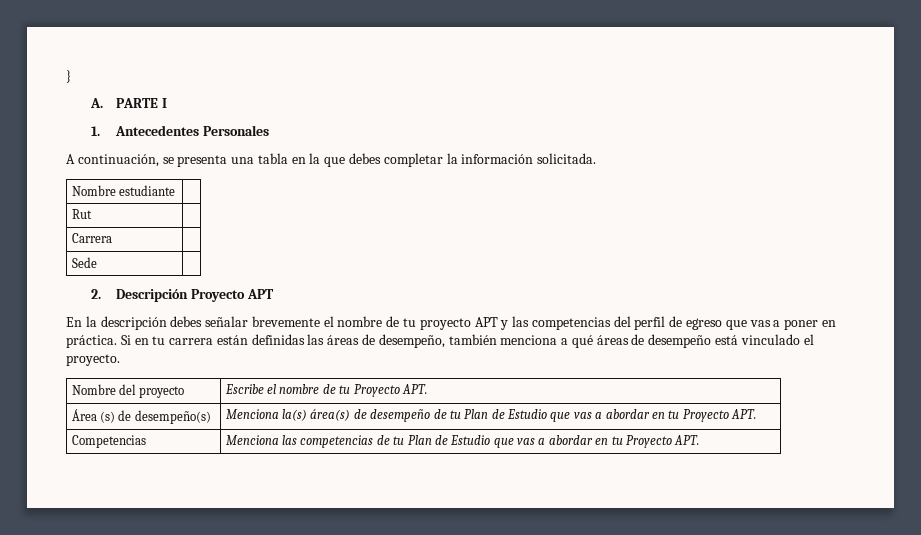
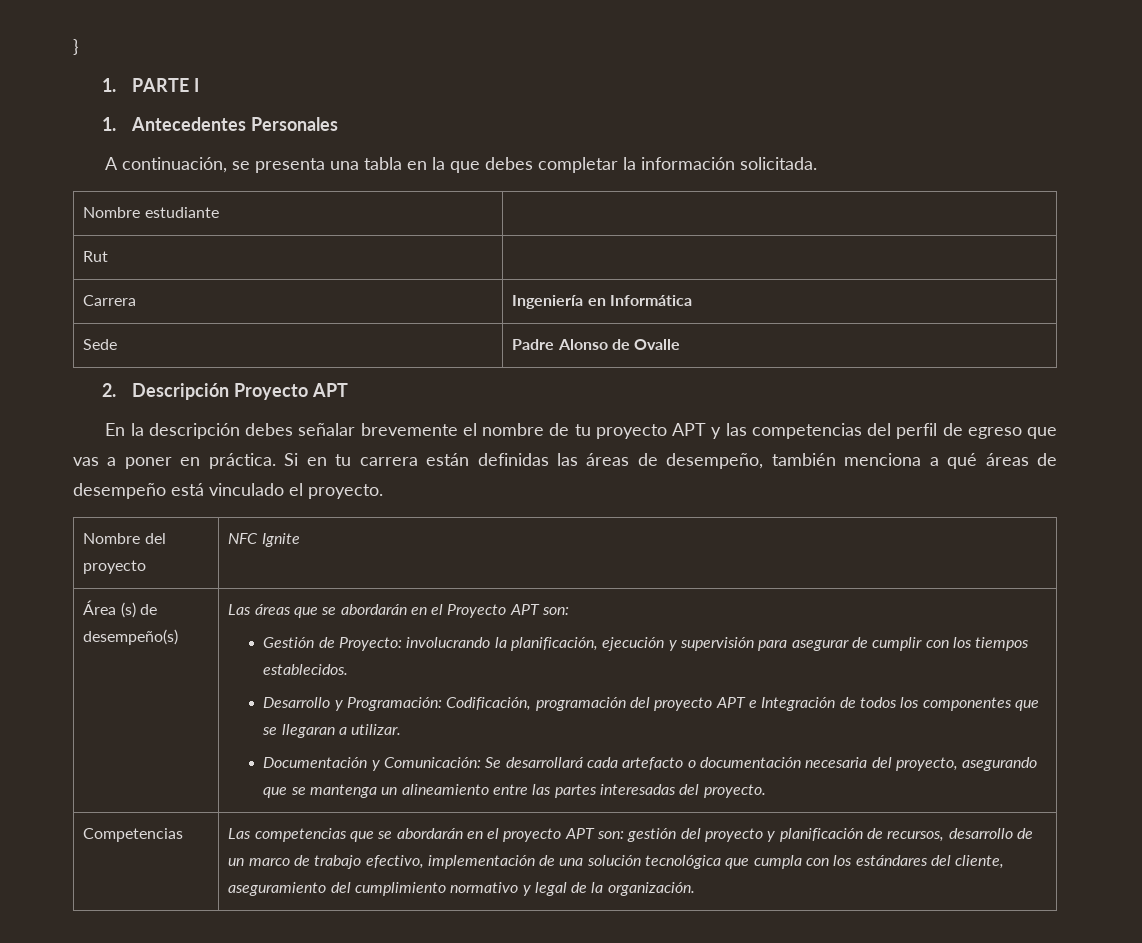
- A. PARTE I
+ 1. PARTE I
- Carrera |
- Sede |
+ Carrera | Ingeniería en Informática
+ Sede | Padre Alonso de Ovalle
- Nombre del proyecto | Escribe el nombre de tu Proyecto APT.
- Área (s) de desempeño(s) | Menciona la(s) área(s) de desempeño de tu Plan de Estudio que vas a abordar en tu Proyecto APT.
- Competencias | Menciona las competencias de tu Plan de Estudio que vas a abordar en tu Proyecto APT.
+ Nombre del proyecto | NFC Ignite
+ Área (s) de desempeño(s) | Las áreas que se abordarán en el Proyecto APT son:
+ Gestión de Proyecto: involucrando la planificación, ejecución y supervisión para asegurar de cumplir con los tiempos establecidos.
+ Desarrollo y Programación: Codificación, programación del proyecto APT e Integración de todos los componentes que se llegaran a utilizar.
+ Documentación y Comunicación: Se desarrollará cada artefacto o documentación necesaria del proyecto, asegurando que se mantenga un alineamiento entre las partes interesadas del proyecto.
+ Competencias | Las competencias que se abordarán en el proyecto APT son: gestión del proyecto y planificación de recursos, desarrollo de un marco de trabajo efectivo, implementación de una solución tecnológica que cumpla con los estándares del cliente, aseguramiento del cumplimiento normativo y legal de la organización.

